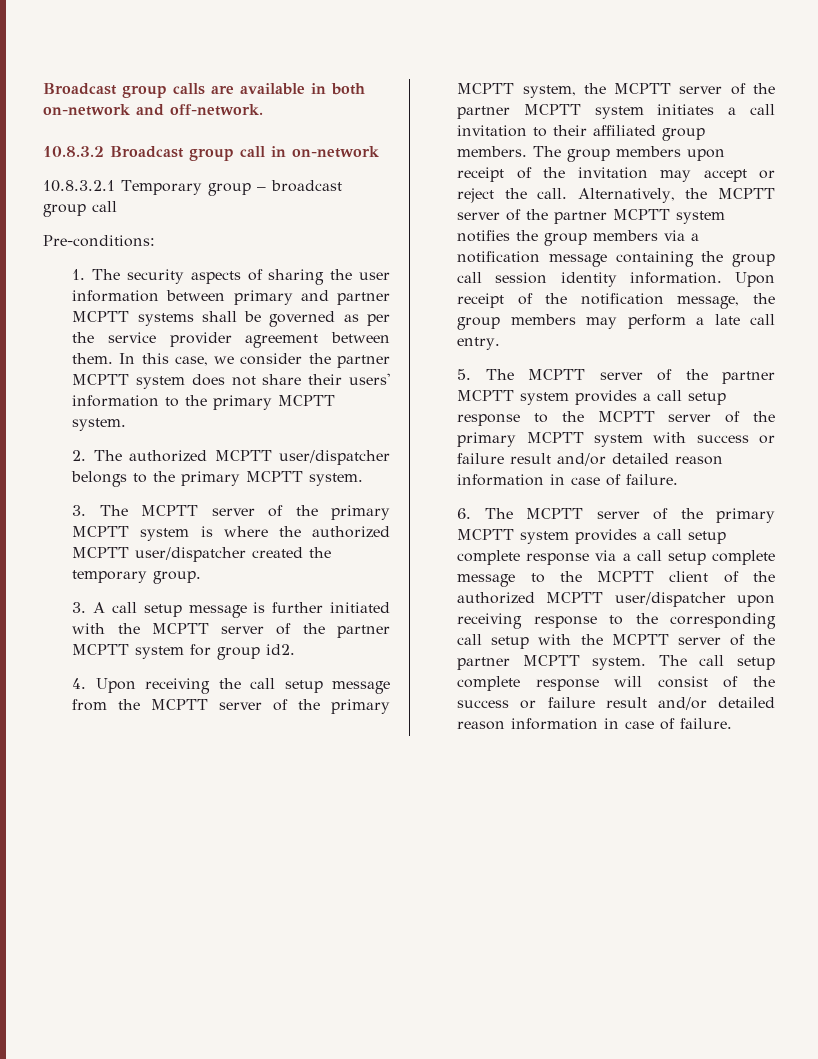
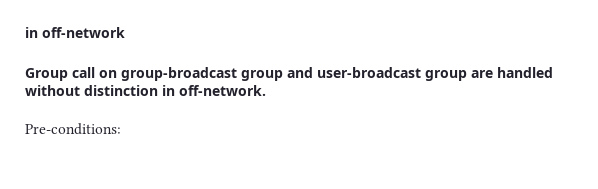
- Broadcast group calls are available in both on-network and off-network.
- 10.8.3.2 Broadcast group call in on-network
- 10.8.3.2.1 Temporary group – broadcast group call
+ in off-network
+ Group call on group-broadcast group and user-broadcast group are handled without distinction in off-network.
  Pre-conditions:
- 1. The security aspects of sharing the user information between primary and partner MCPTT systems shall be governed as per the service provider agreement between them. In this case, we consider the partner MCPTT system does not share their users' information to the primary MCPTT system.
- 2. The authorized MCPTT user/dispatcher belongs to the primary MCPTT system.
- 3. The MCPTT server of the primary MCPTT system is where the authorized MCPTT user/dispatcher created the temporary group.
- 3. A call setup message is further initiated with the MCPTT server of the partner MCPTT system for group id2.
- 4. Upon receiving the call setup message from the MCPTT server of the primary MCPTT system, the MCPTT server of the partner MCPTT system initiates a call invitation to their affiliated group members. The group members upon receipt of the invitation may accept or reject the call. Alternatively, the MCPTT server of the partner MCPTT system notifies the group members via a notification message containing the group call session identity information. Upon receipt of the notification message, the group members may perform a late call entry.
- 5. The MCPTT server of the partner MCPTT system provides a call setup response to the MCPTT server of the primary MCPTT system with success or failure result and/or detailed reason information in case of failure.
- 6. The MCPTT server of the primary MCPTT system provides a call setup complete response via a call setup complete message to the MCPTT client of the authorized MCPTT user/dispatcher upon receiving response to the corresponding call setup with the MCPTT server of the partner MCPTT system. The call setup complete response will consist of the success or failure result and/or detailed reason information in case of failure.

